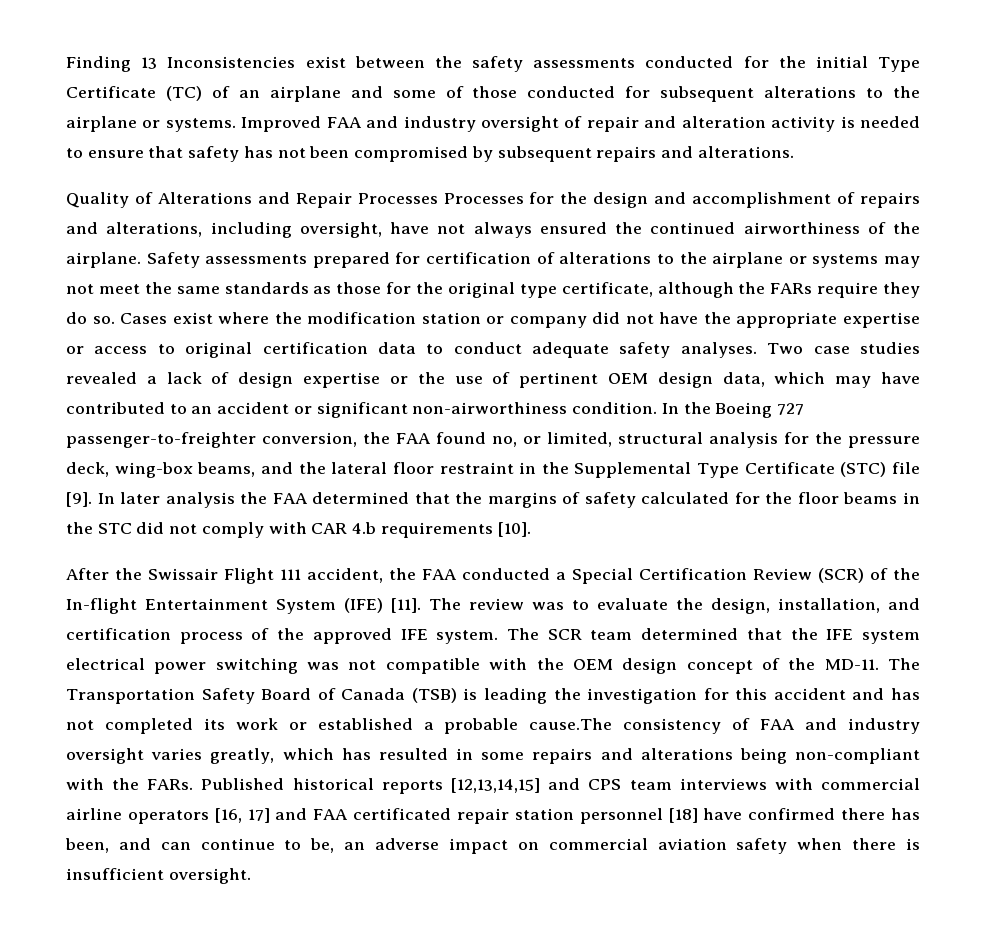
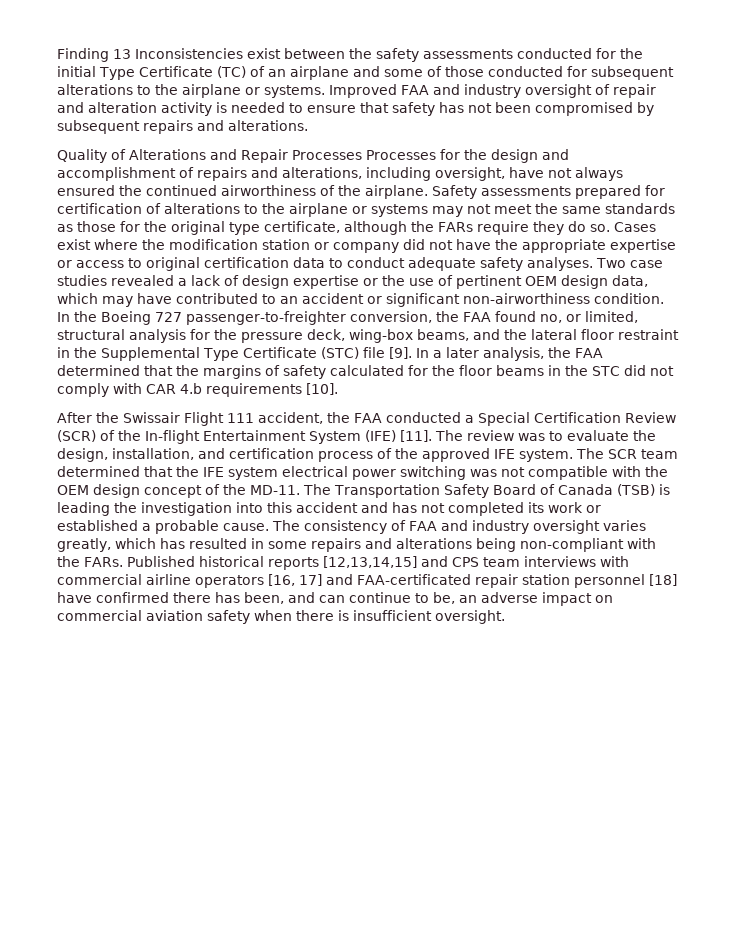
- In later analysis the FAA determined that the margins of safety calculated for the floor beams in the STC did not comply with CAR 4.b requirements [10].
+ In a later analysis, the FAA determined that the margins of safety calculated for the floor beams in the STC did not comply with CAR 4.b requirements [10].
- The Transportation Safety Board of Canada (TSB) is leading the investigation for this accident and has not completed its work or established a probable cause.The consistency of FAA and industry oversight varies greatly, which has resulted in some repairs and alterations being non-compliant with the FARs.
+ The Transportation Safety Board of Canada (TSB) is leading the investigation into this accident and has not completed its work or established a probable cause. The consistency of FAA and industry oversight varies greatly, which has resulted in some repairs and alterations being non-compliant with the FARs.
- Published historical reports [12,13,14,15] and CPS team interviews with commercial airline operators [16, 17] and FAA certificated repair station personnel [18] have confirmed there has been, and can continue to be, an adverse impact on commercial aviation safety when there is insufficient oversight.
+ Published historical reports [12,13,14,15] and CPS team interviews with commercial airline operators [16, 17] and FAA-certificated repair station personnel [18] have confirmed there has been, and can continue to be, an adverse impact on commercial aviation safety when there is insufficient oversight.

